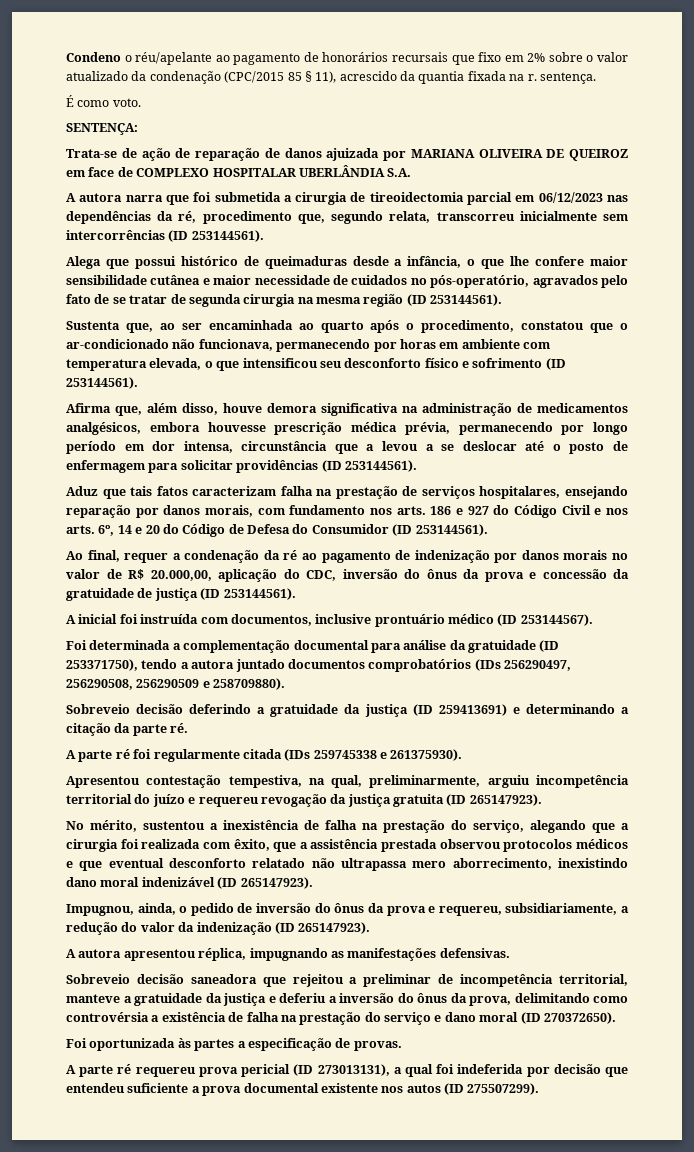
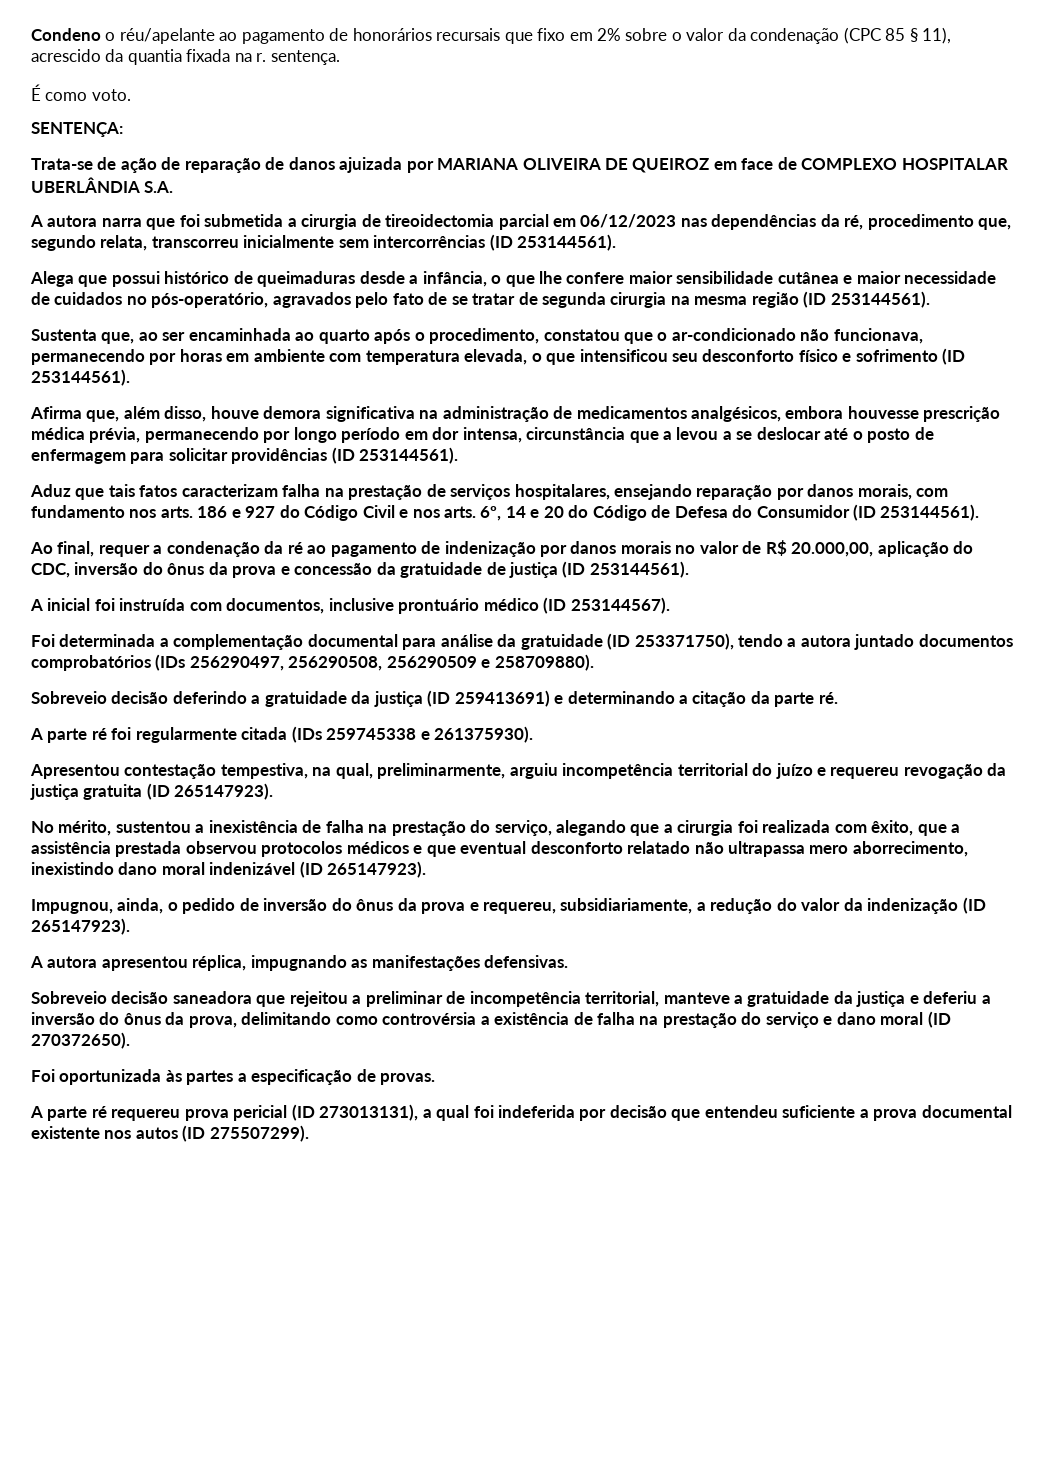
- Condeno o réu/apelante ao pagamento de honorários recursais que fixo em 2% sobre o valor atualizado da condenação (CPC/2015 85 § 11), acrescido da quantia fixada na r. sentença.
+ Condeno o réu/apelante ao pagamento de honorários recursais que fixo em 2% sobre o valor da condenação (CPC 85 § 11), acrescido da quantia fixada na r. sentença.

